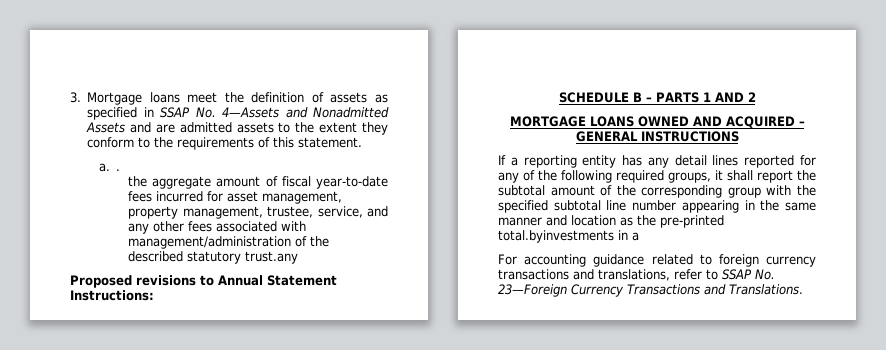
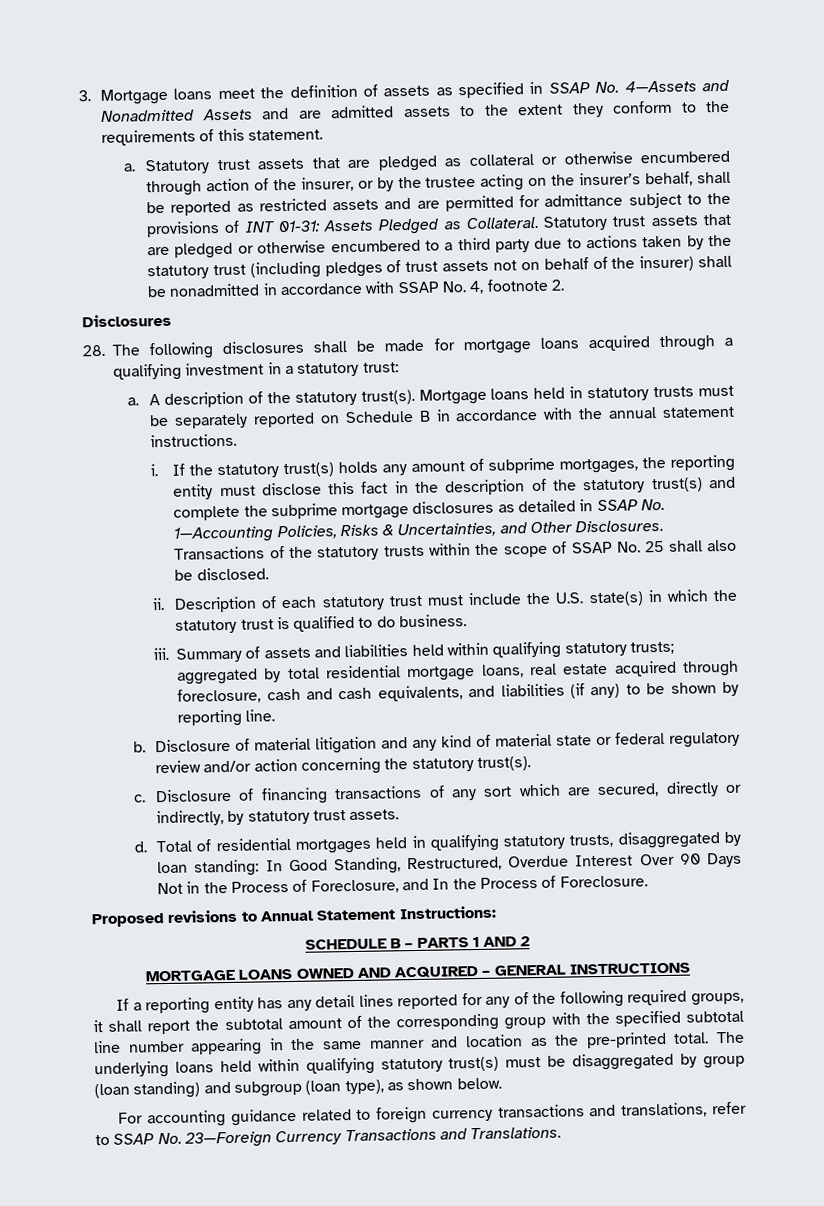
- a. .
- the aggregate amount of fiscal year-to-date fees incurred for asset management, property management, trustee, service, and any other fees associated with management/administration of the described statutory trust.any
+ a. Statutory trust assets that are pledged as collateral or otherwise encumbered through action of the insurer, or by the trustee acting on the insurer’s behalf, shall be reported as restricted assets and are permitted for admittance subject to the provisions of INT 01-31: Assets Pledged as Collateral. Statutory trust assets that are pledged or otherwise encumbered to a third party due to actions taken by the statutory trust (including pledges of trust assets not on behalf of the insurer) shall be nonadmitted in accordance with SSAP No. 4, footnote 2.
+ Disclosures
+ 28. The following disclosures shall be made for mortgage loans acquired through a qualifying investment in a statutory trust:
+ a. A description of the statutory trust(s). Mortgage loans held in statutory trusts must be separately reported on Schedule B in accordance with the annual statement instructions.
+ i. If the statutory trust(s) holds any amount of subprime mortgages, the reporting entity must disclose this fact in the description of the statutory trust(s) and complete the subprime mortgage disclosures as detailed in SSAP No. 1—Accounting Policies, Risks & Uncertainties, and Other Disclosures. Transactions of the statutory trusts within the scope of SSAP No. 25 shall also be disclosed.
+ ii. Description of each statutory trust must include the U.S. state(s) in which the statutory trust is qualified to do business.
+ iii. Summary of assets and liabilities held within qualifying statutory trusts; aggregated by total residential mortgage loans, real estate acquired through foreclosure, cash and cash equivalents, and liabilities (if any) to be shown by reporting line.
+ b. Disclosure of material litigation and any kind of material state or federal regulatory review and/or action concerning the statutory trust(s).
+ c. Disclosure of financing transactions of any sort which are secured, directly or indirectly, by statutory trust assets.
+ d. Total of residential mortgages held in qualifying statutory trusts, disaggregated by loan standing: In Good Standing, Restructured, Overdue Interest Over 90 Days Not in the Process of Foreclosure, and In the Process of Foreclosure.
- If a reporting entity has any detail lines reported for any of the following required groups, it shall report the subtotal amount of the corresponding group with the specified subtotal line number appearing in the same manner and location as the pre-printed total.byinvestments in a
+ If a reporting entity has any detail lines reported for any of the following required groups, it shall report the subtotal amount of the corresponding group with the specified subtotal line number appearing in the same manner and location as the pre-printed total. The underlying loans held within qualifying statutory trust(s) must be disaggregated by group (loan standing) and subgroup (loan type), as shown below.

